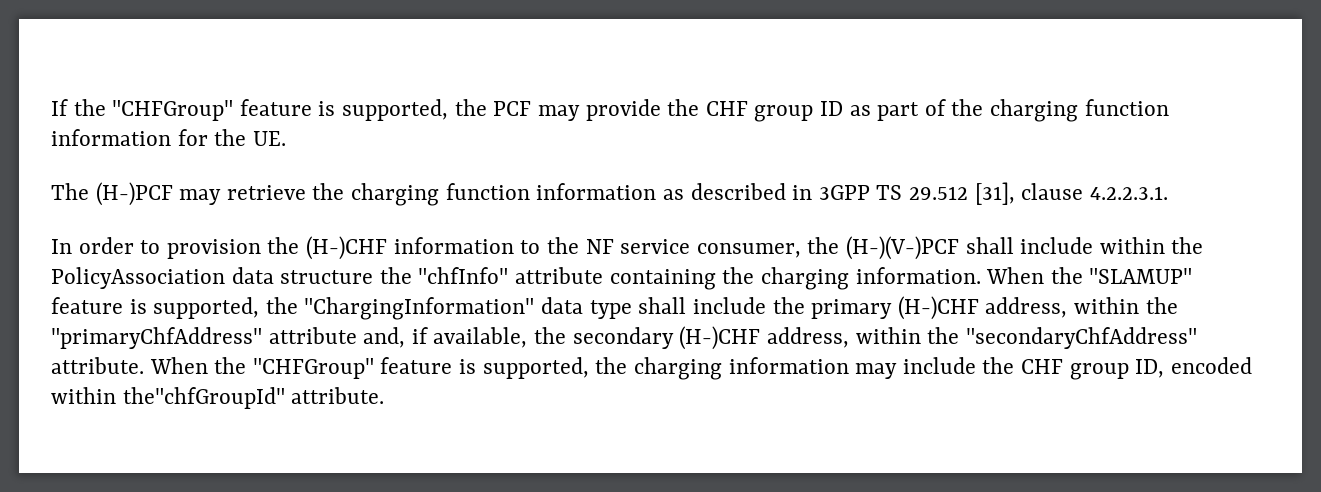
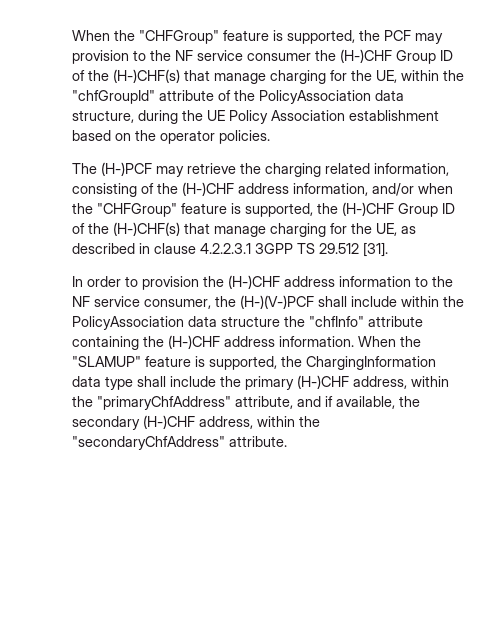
- If the "CHFGroup" feature is supported, the PCF may provide the CHF group ID as part of the charging function information for the UE.
+ When the "CHFGroup" feature is supported, the PCF may provision to the NF service consumer the (H-)CHF Group ID of the (H-)CHF(s) that manage charging for the UE, within the "chfGroupId" attribute of the PolicyAssociation data structure, during the UE Policy Association establishment based on the operator policies.
- The (H-)PCF may retrieve the charging function information as described in 3GPP TS 29.512 [31], clause 4.2.2.3.1.
+ The (H-)PCF may retrieve the charging related information, consisting of the (H-)CHF address information, and/or when the "CHFGroup" feature is supported, the (H-)CHF Group ID of the (H-)CHF(s) that manage charging for the UE, as described in clause 4.2.2.3.1 3GPP TS 29.512 [31].
- In order to provision the (H-)CHF information to the NF service consumer, the (H-)(V-)PCF shall include within the PolicyAssociation data structure the "chfInfo" attribute containing the charging information.
+ In order to provision the (H-)CHF address information to the NF service consumer, the (H-)(V-)PCF shall include within the PolicyAssociation data structure the "chfInfo" attribute containing the (H-)CHF address information.
- When the "SLAMUP" feature is supported, the "ChargingInformation" data type shall include the primary (H-)CHF address, within the "primaryChfAddress" attribute and, if available, the secondary (H-)CHF address, within the "secondaryChfAddress" attribute. When the "CHFGroup" feature is supported, the charging information may include the CHF group ID, encoded within the"chfGroupId" attribute.
+ When the "SLAMUP" feature is supported, the ChargingInformation data type shall include the primary (H-)CHF address, within the "primaryChfAddress" attribute, and if available, the secondary (H-)CHF address, within the "secondaryChfAddress" attribute.

